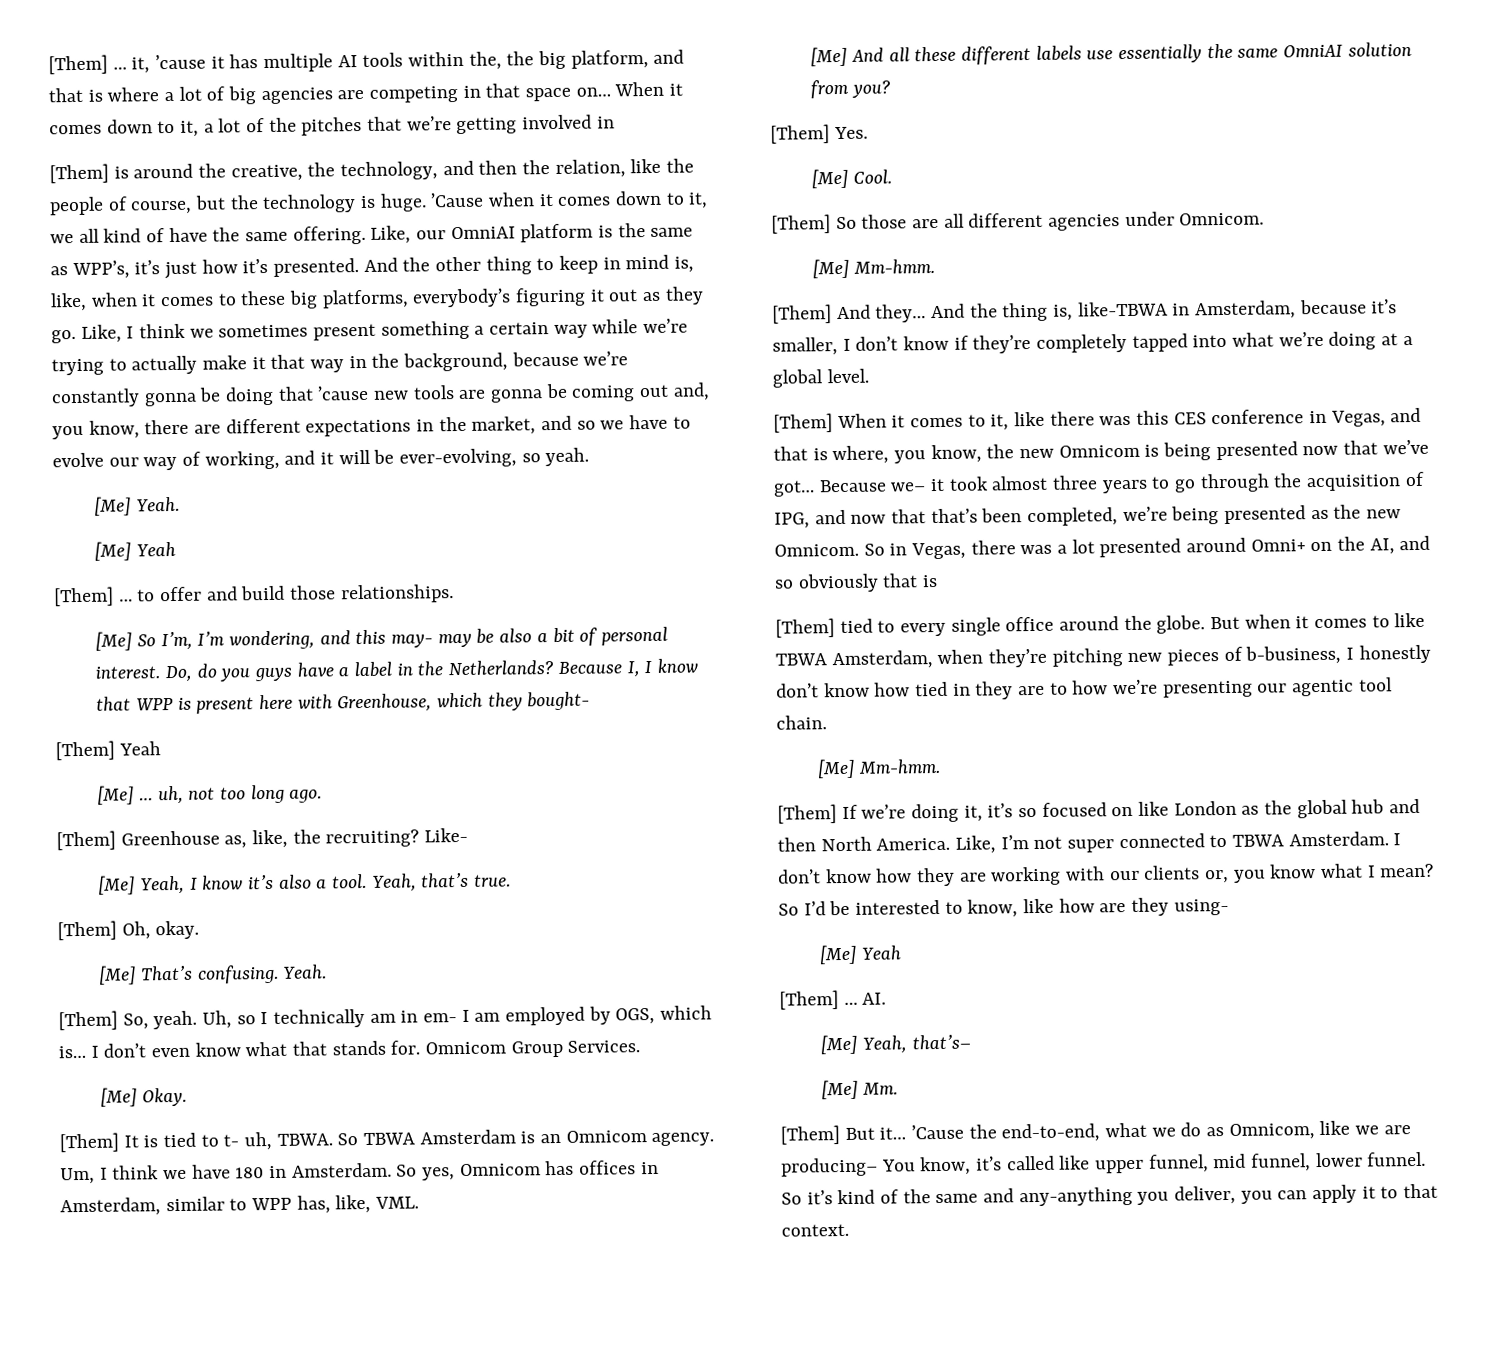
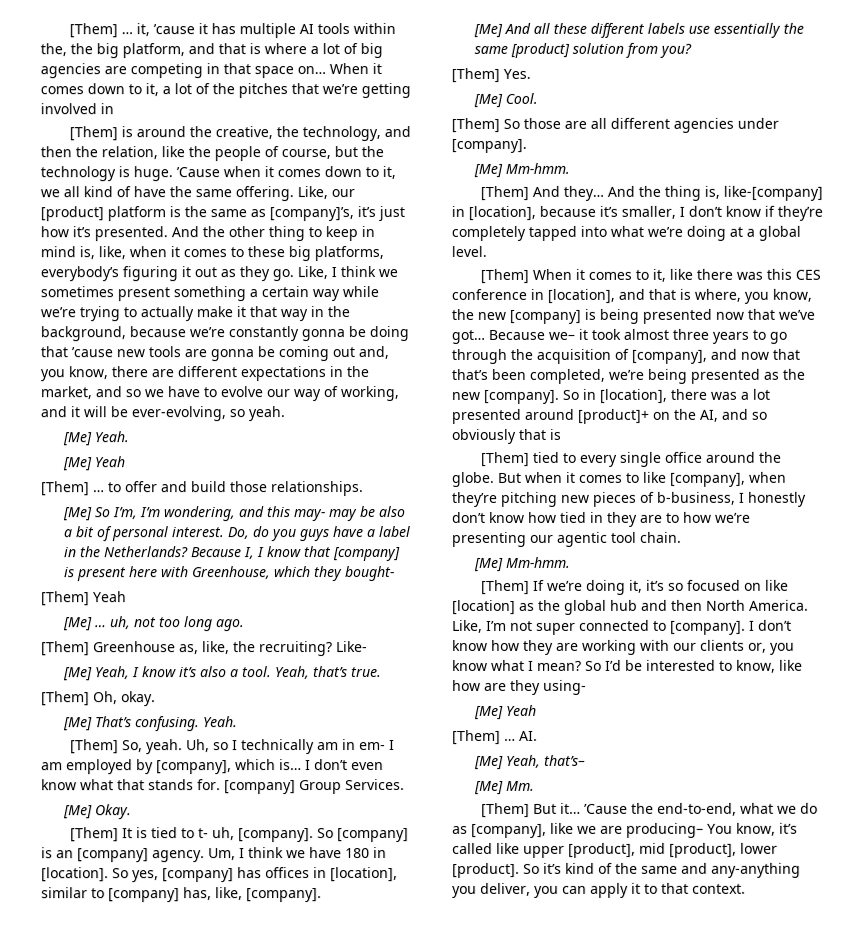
- Like, our OmniAI platform is the same as WPP’s, it’s just how it’s presented.
+ Like, our [product] platform is the same as [company]’s, it’s just how it’s presented.
- Because I, I know that WPP is present here with Greenhouse, which they bought-
+ Because I, I know that [company] is present here with Greenhouse, which they bought-
- Uh, so I technically am in em- I am employed by OGS, which is…
+ Uh, so I technically am in em- I am employed by [company], which is…
- Omnicom Group Services.
+ [company] Group Services.
- [Them] It is tied to t- uh, TBWA. So TBWA Amsterdam is an Omnicom agency.
+ [Them] It is tied to t- uh, [company]. So [company] is an [company] agency.
- Um, I think we have 180 in Amsterdam.
+ Um, I think we have 180 in [location].
- So yes, Omnicom has offices in Amsterdam, similar to WPP has, like, VML.
+ So yes, [company] has offices in [location], similar to [company] has, like, [company].
- [Me] And all these different labels use essentially the same OmniAI solution from you?
+ [Me] And all these different labels use essentially the same [product] solution from you?
- [Them] So those are all different agencies under Omnicom.
+ [Them] So those are all different agencies under [company].
- And the thing is, like-TBWA in Amsterdam, because it’s smaller, I don’t know if they’re completely tapped into what we’re doing at a global level.
+ And the thing is, like-[company] in [location], because it’s smaller, I don’t know if they’re completely tapped into what we’re doing at a global level.
- [Them] When it comes to it, like there was this CES conference in Vegas, and that is where, you know, the new Omnicom is being presented now that we’ve got…
+ [Them] When it comes to it, like there was this CES conference in [location], and that is where, you know, the new [company] is being presented now that we’ve got…
- Because we– it took almost three years to go through the acquisition of IPG, and now that that’s been completed, we’re being presented as the new Omnicom.
+ Because we– it took almost three years to go through the acquisition of [company], and now that that’s been completed, we’re being presented as the new [company].
- So in Vegas, there was a lot presented around Omni+ on the AI, and so obviously that is
+ So in [location], there was a lot presented around [product]+ on the AI, and so obviously that is
- But when it comes to like TBWA Amsterdam, when they’re pitching new pieces of b-business, I honestly don’t know how tied in they are to how we’re presenting our agentic tool chain.
+ But when it comes to like [company], when they’re pitching new pieces of b-business, I honestly don’t know how tied in they are to how we’re presenting our agentic tool chain.
- [Them] If we’re doing it, it’s so focused on like London as the global hub and then North America.
+ [Them] If we’re doing it, it’s so focused on like [location] as the global hub and then North America.
- Like, I’m not super connected to TBWA Amsterdam.
+ Like, I’m not super connected to [company].
- [Them] But it… ’Cause the end-to-end, what we do as Omnicom, like we are producing– You know, it’s called like upper funnel, mid funnel, lower funnel.
+ [Them] But it… ’Cause the end-to-end, what we do as [company], like we are producing– You know, it’s called like upper [product], mid [product], lower [product].

